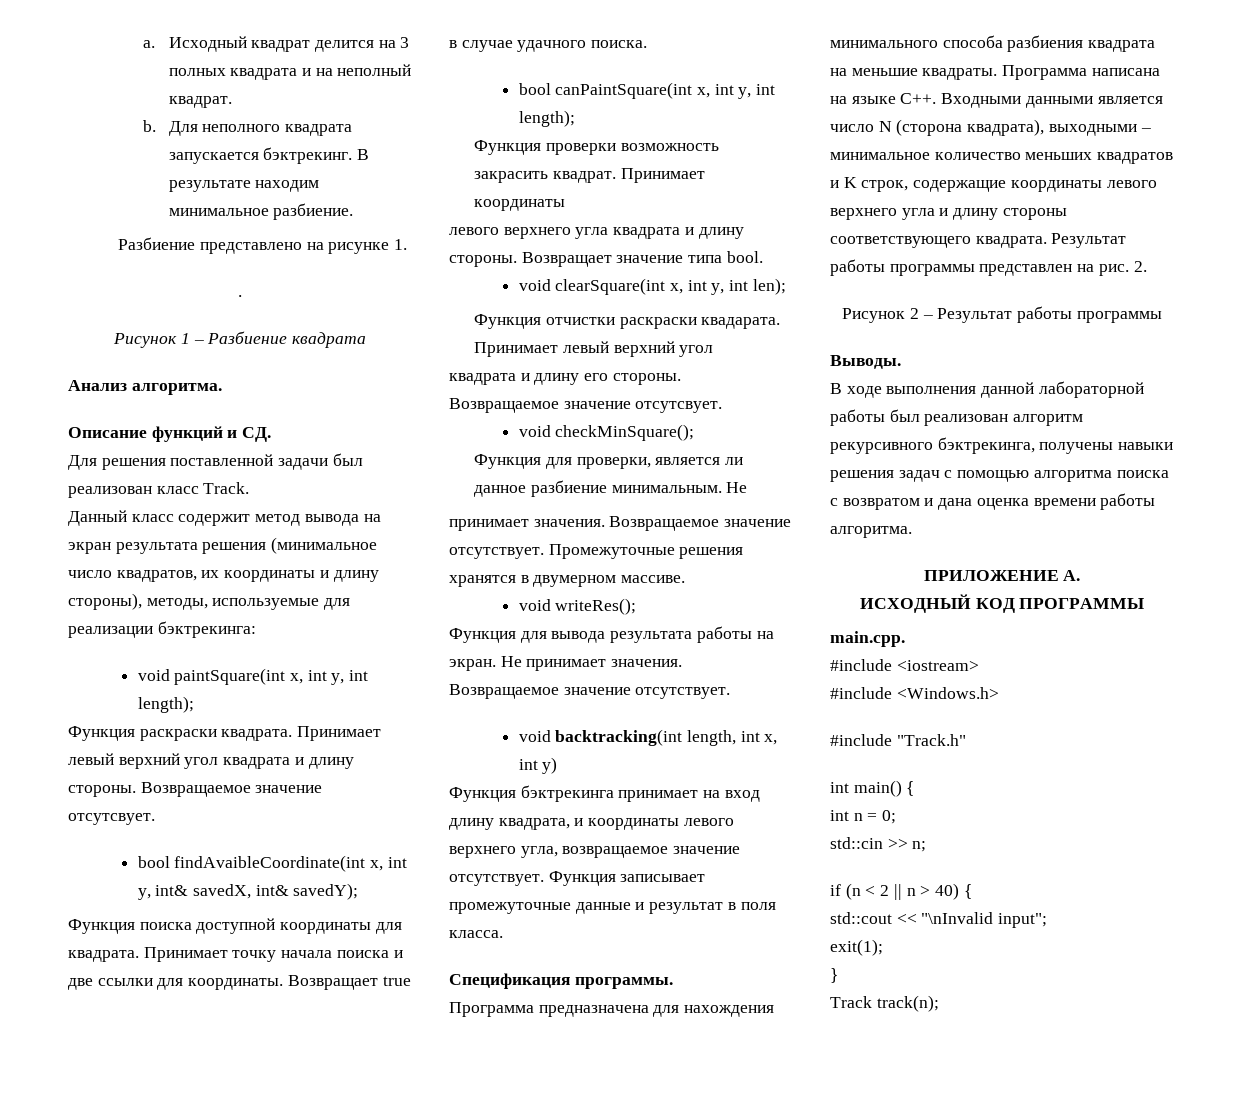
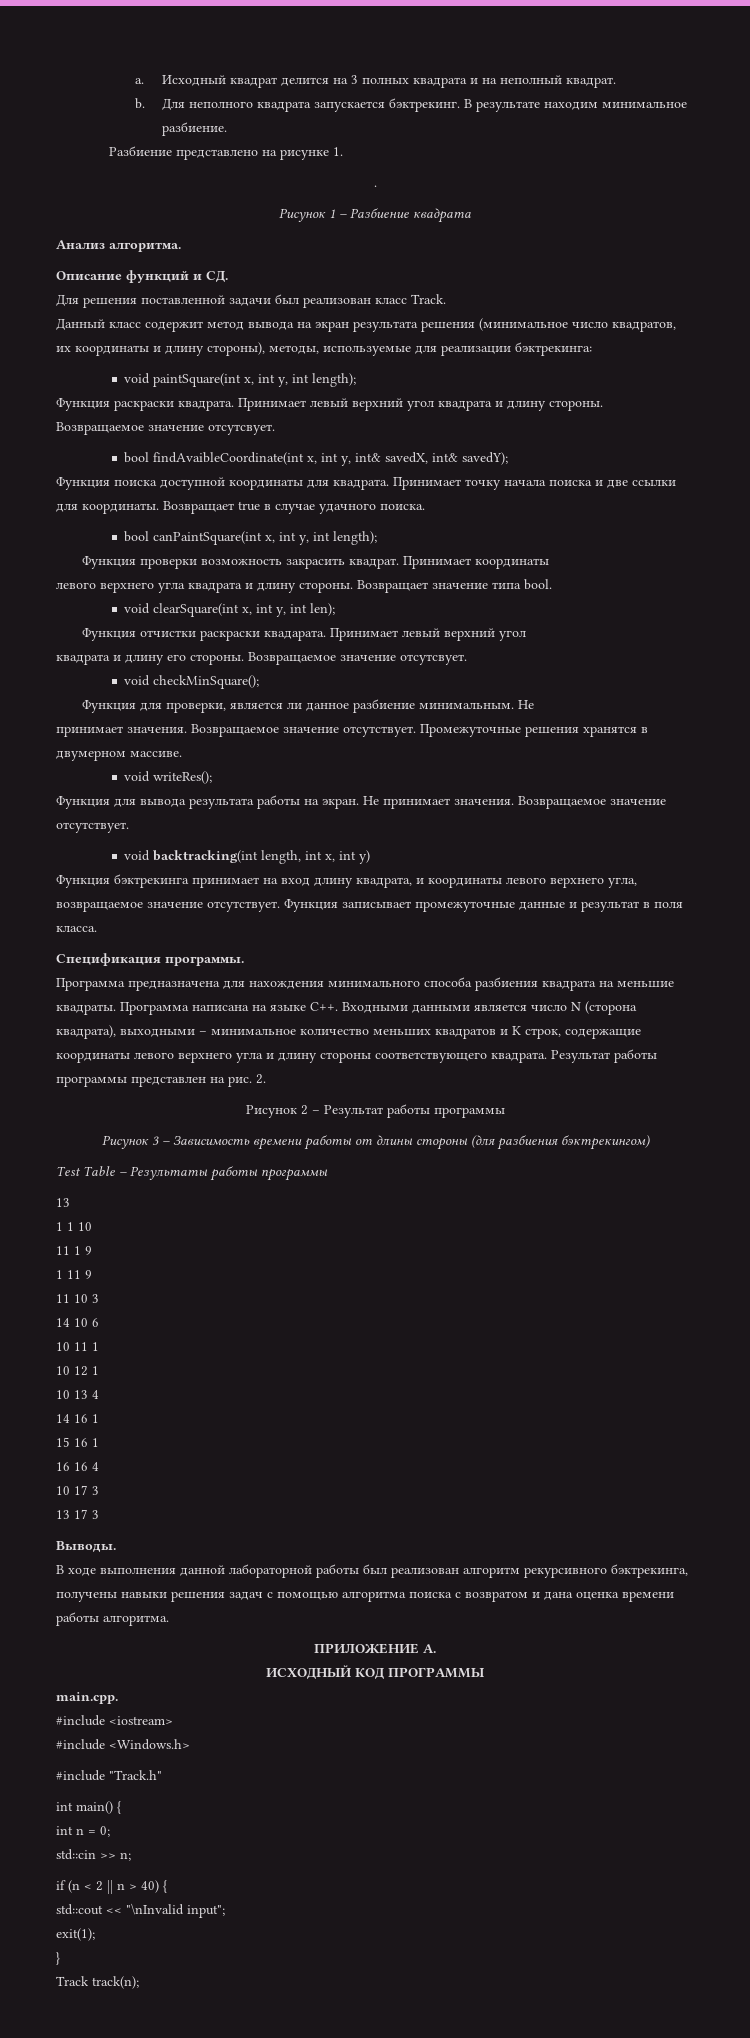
+ Рисунок 3 – Зависимость времени работы от длины стороны (для разбиения бэктрекингом)
+ Test Table – Результаты работы программы
+ 13
+ 1 1 10
+ 11 1 9
+ 1 11 9
+ 11 10 3
+ 14 10 6
+ 10 11 1
+ 10 12 1
+ 10 13 4
+ 14 16 1
+ 15 16 1
+ 16 16 4
+ 10 17 3
+ 13 17 3

